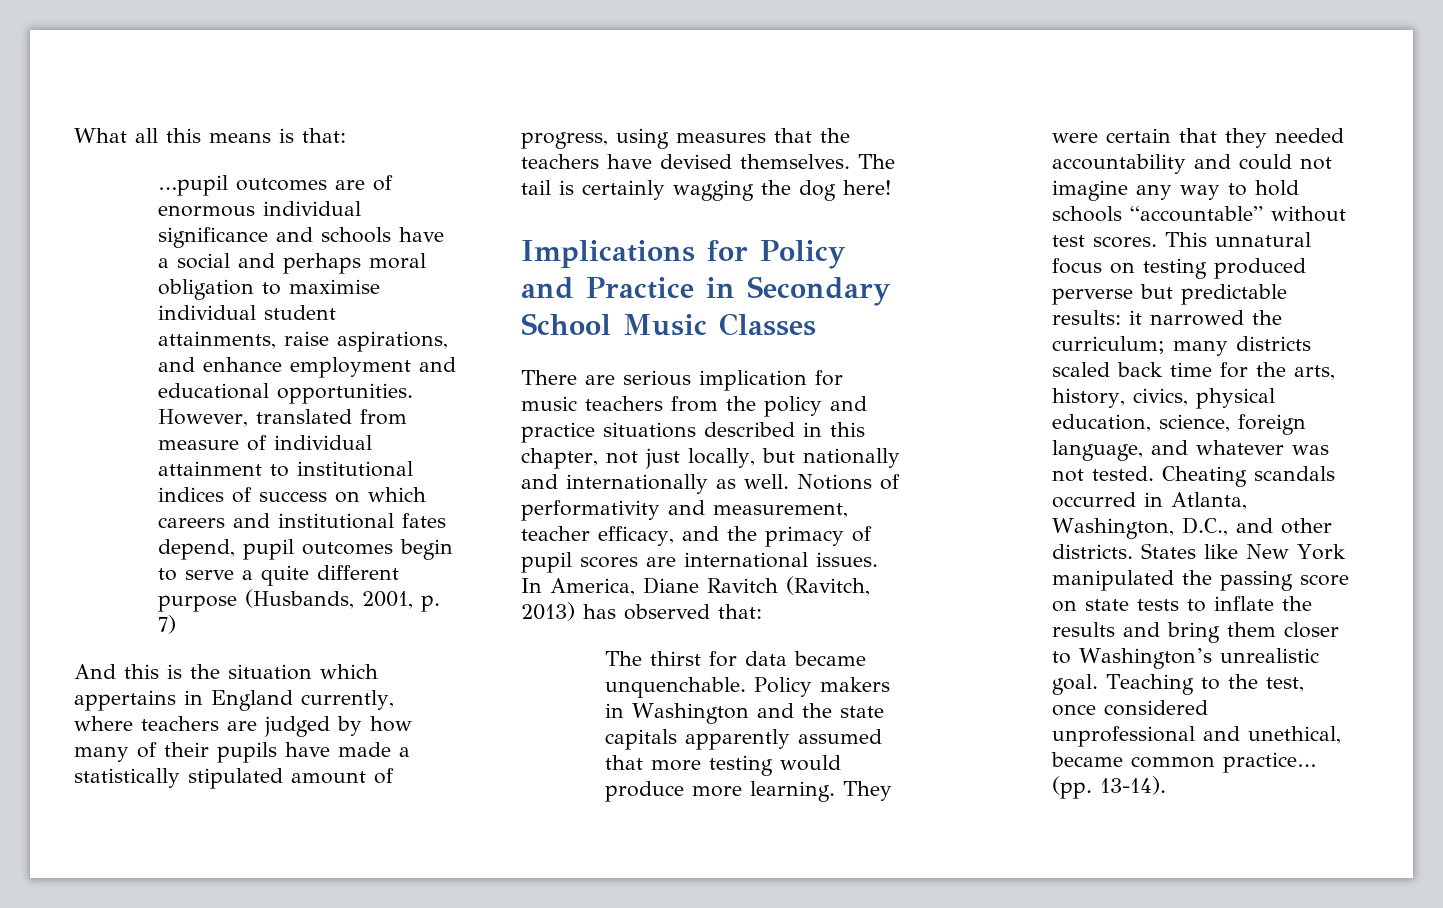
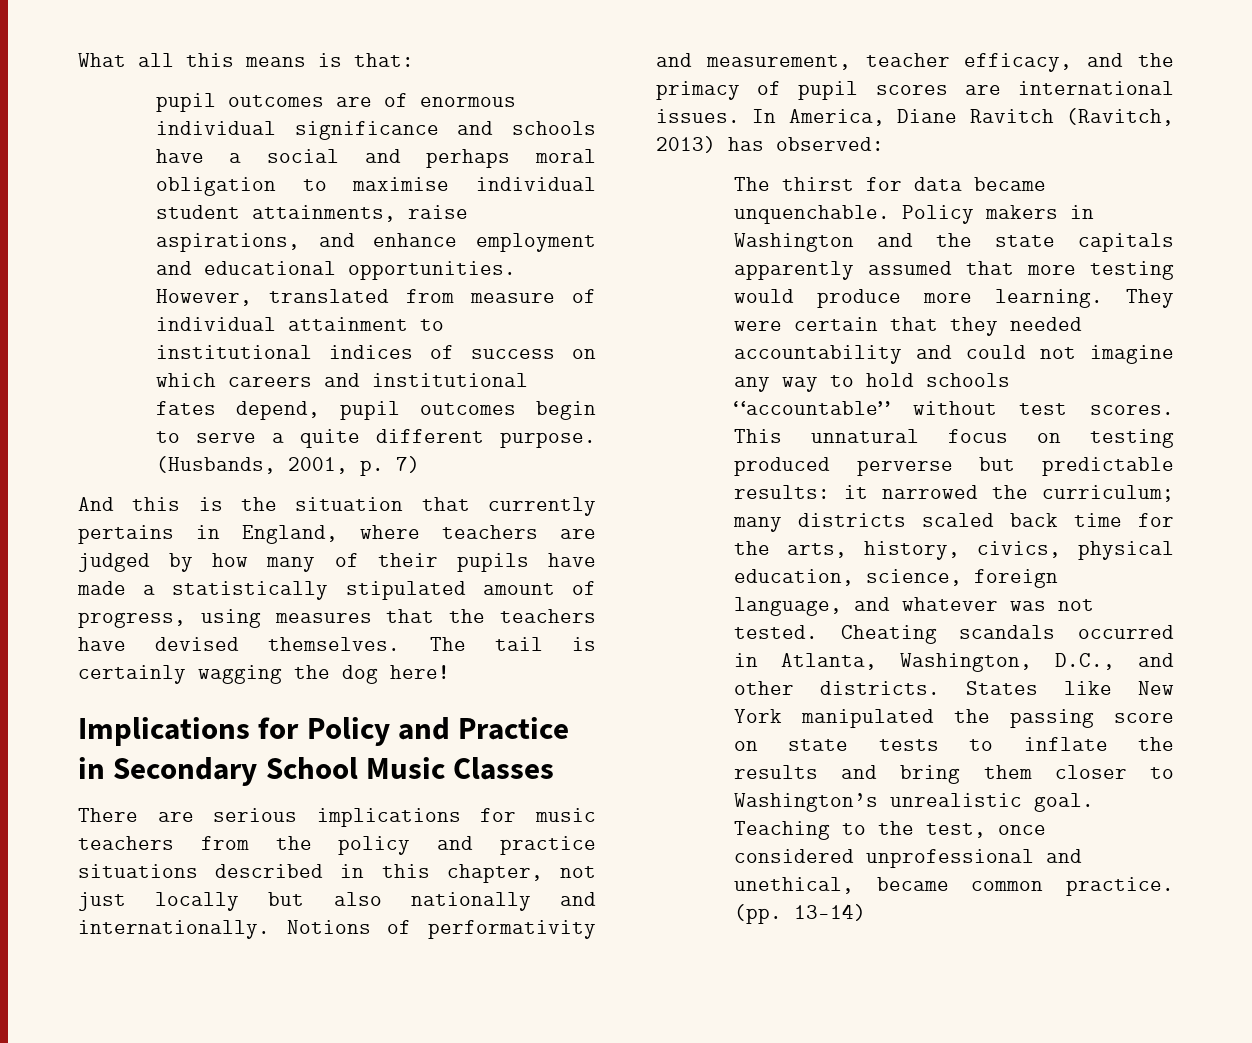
- …pupil outcomes are of enormous individual significance and schools have a social and perhaps moral obligation to maximise individual student attainments, raise aspirations, and enhance employment and educational opportunities.
+ pupil outcomes are of enormous individual significance and schools have a social and perhaps moral obligation to maximise individual student attainments, raise aspirations, and enhance employment and educational opportunities.
- However, translated from measure of individual attainment to institutional indices of success on which careers and institutional fates depend, pupil outcomes begin to serve a quite different purpose (Husbands, 2001, p. 7)
+ However, translated from measure of individual attainment to institutional indices of success on which careers and institutional fates depend, pupil outcomes begin to serve a quite different purpose. (Husbands, 2001, p. 7)
- And this is the situation which appertains in England currently, where teachers are judged by how many of their pupils have made a statistically stipulated amount of progress, using measures that the teachers have devised themselves.
+ And this is the situation that currently pertains in England, where teachers are judged by how many of their pupils have made a statistically stipulated amount of progress, using measures that the teachers have devised themselves.
- There are serious implication for music teachers from the policy and practice situations described in this chapter, not just locally, but nationally and internationally as well.
+ There are serious implications for music teachers from the policy and practice situations described in this chapter, not just locally but also nationally and internationally.
- In America, Diane Ravitch (Ravitch, 2013) has observed that:
+ In America, Diane Ravitch (Ravitch, 2013) has observed:
- Teaching to the test, once considered unprofessional and unethical, became common practice… (pp. 13-14).
+ Teaching to the test, once considered unprofessional and unethical, became common practice. (pp. 13–14)

